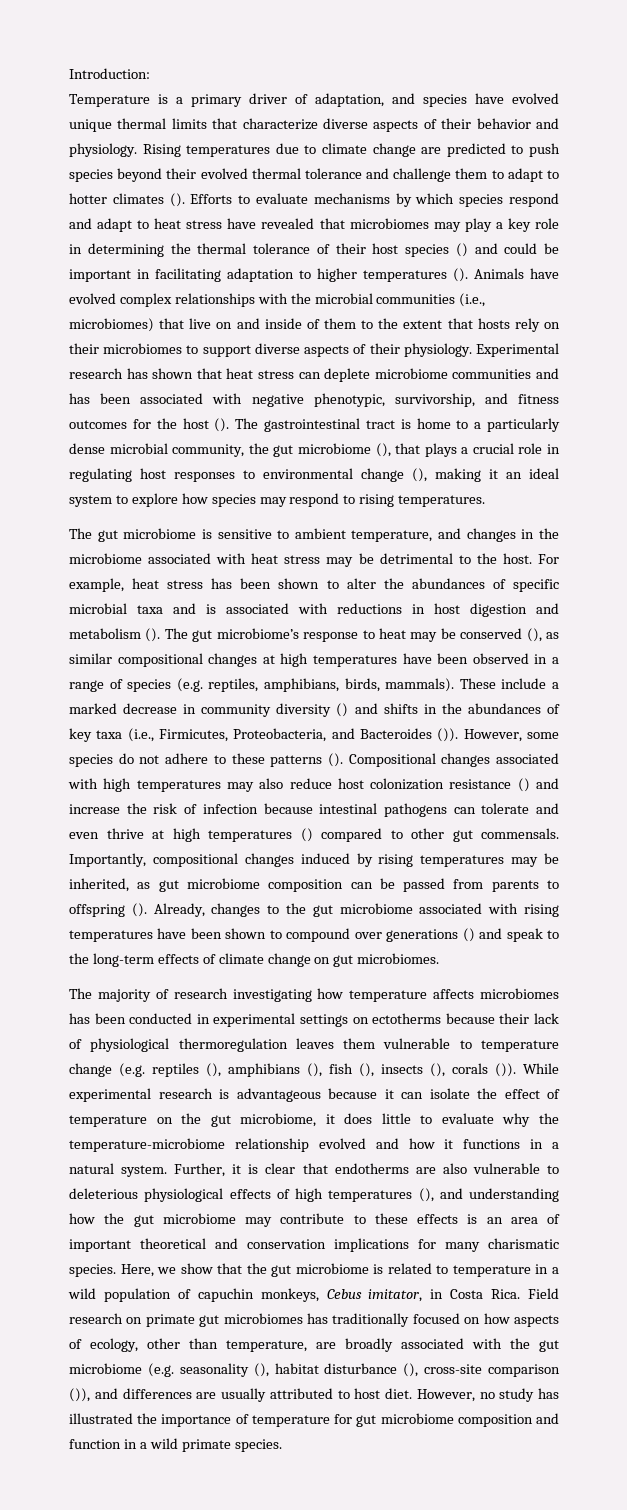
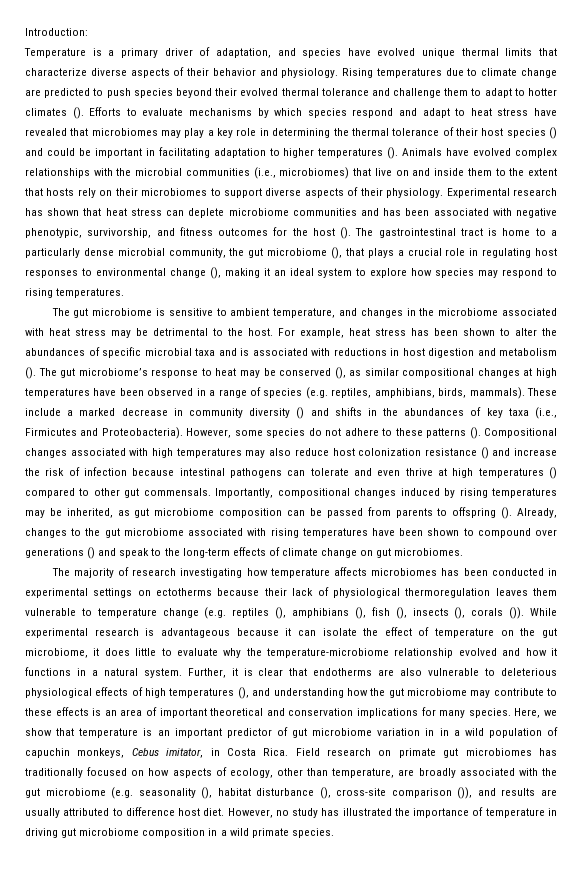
- Animals have evolved complex relationships with the microbial communities (i.e., microbiomes) that live on and inside of them to the extent that hosts rely on their microbiomes to support diverse aspects of their physiology.
+ Animals have evolved complex relationships with the microbial communities (i.e., microbiomes) that live on and inside them to the extent that hosts rely on their microbiomes to support diverse aspects of their physiology.
- These include a marked decrease in community diversity () and shifts in the abundances of key taxa (i.e., Firmicutes, Proteobacteria, and Bacteroides ()).
+ These include a marked decrease in community diversity () and shifts in the abundances of key taxa (i.e., Firmicutes and Proteobacteria).
- Further, it is clear that endotherms are also vulnerable to deleterious physiological effects of high temperatures (), and understanding how the gut microbiome may contribute to these effects is an area of important theoretical and conservation implications for many charismatic species.
+ Further, it is clear that endotherms are also vulnerable to deleterious physiological effects of high temperatures (), and understanding how the gut microbiome may contribute to these effects is an area of important theoretical and conservation implications for many species.
- Here, we show that the gut microbiome is related to temperature in a wild population of capuchin monkeys, Cebus imitator, in Costa Rica.
+ Here, we show that temperature is an important predictor of gut microbiome variation in in a wild population of capuchin monkeys, Cebus imitator, in Costa Rica.
- Field research on primate gut microbiomes has traditionally focused on how aspects of ecology, other than temperature, are broadly associated with the gut microbiome (e.g. seasonality (), habitat disturbance (), cross-site comparison ()), and differences are usually attributed to host diet.
+ Field research on primate gut microbiomes has traditionally focused on how aspects of ecology, other than temperature, are broadly associated with the gut microbiome (e.g. seasonality (), habitat disturbance (), cross-site comparison ()), and results are usually attributed to difference host diet.
- However, no study has illustrated the importance of temperature for gut microbiome composition and function in a wild primate species.
+ However, no study has illustrated the importance of temperature in driving gut microbiome composition in a wild primate species.

